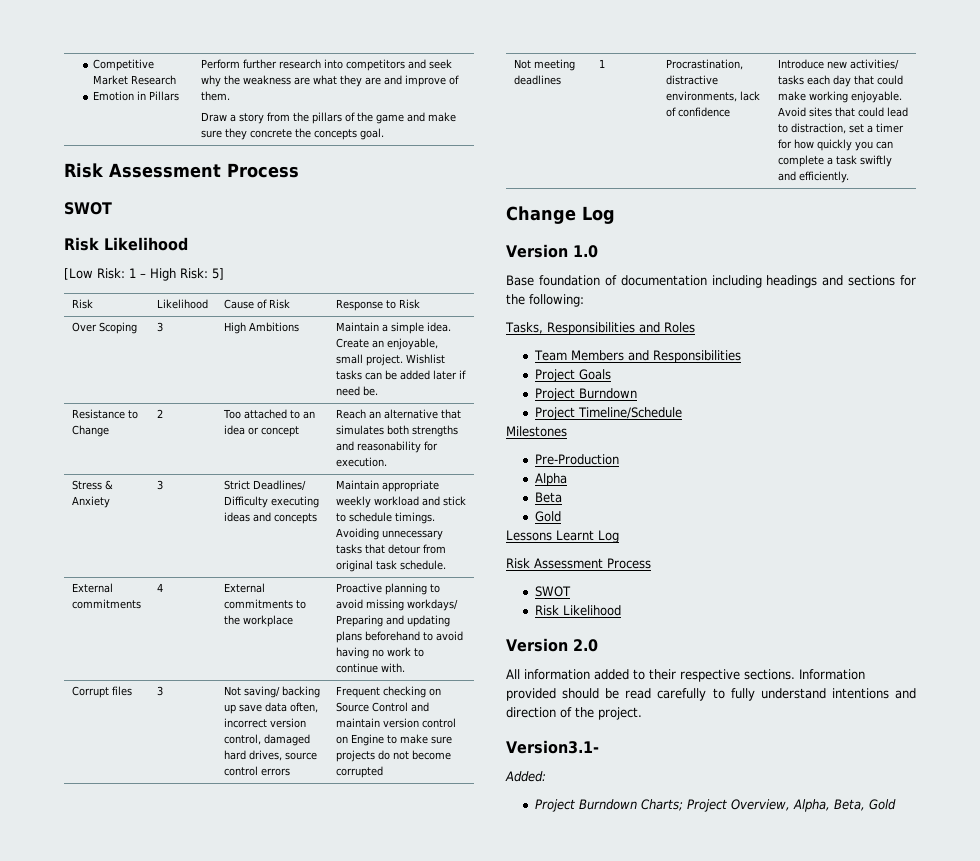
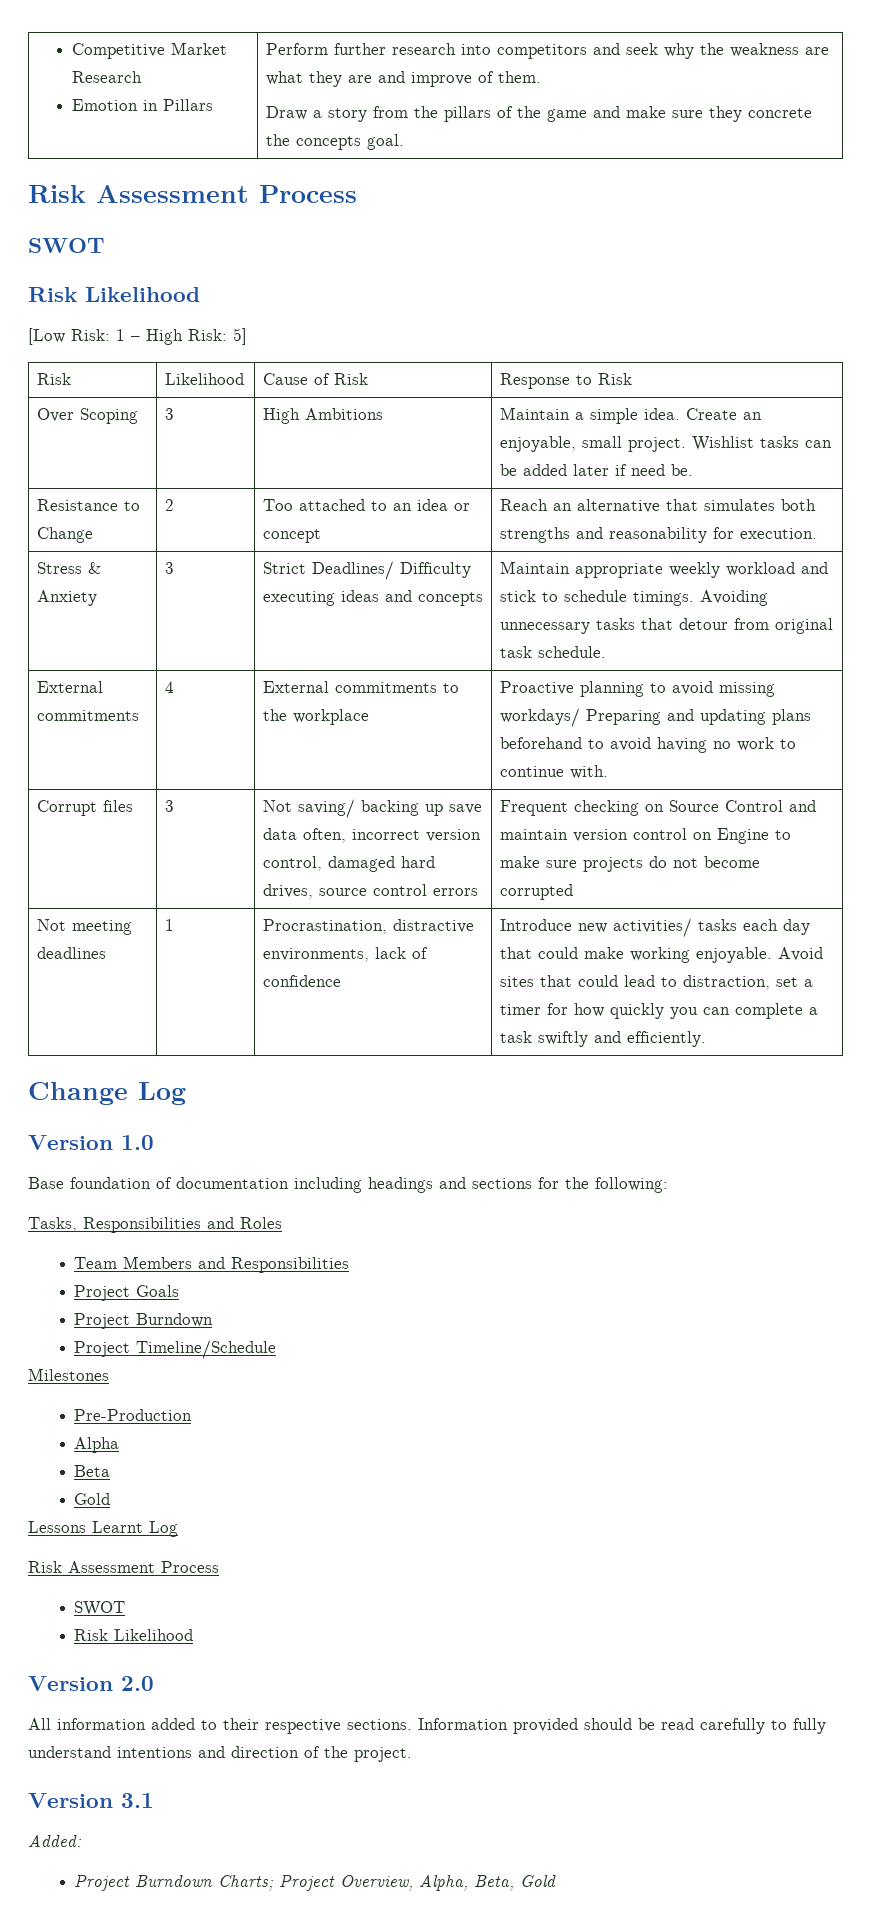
- Version3.1-
+ Version 3.1

